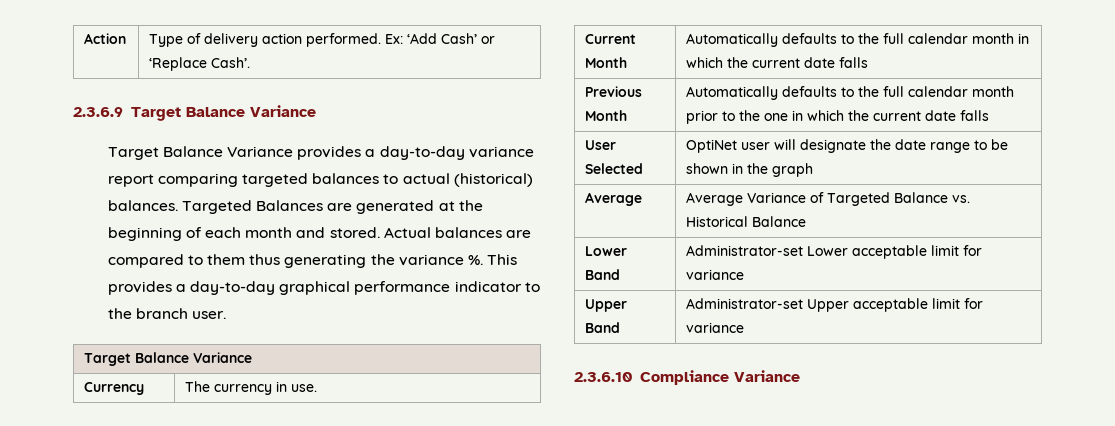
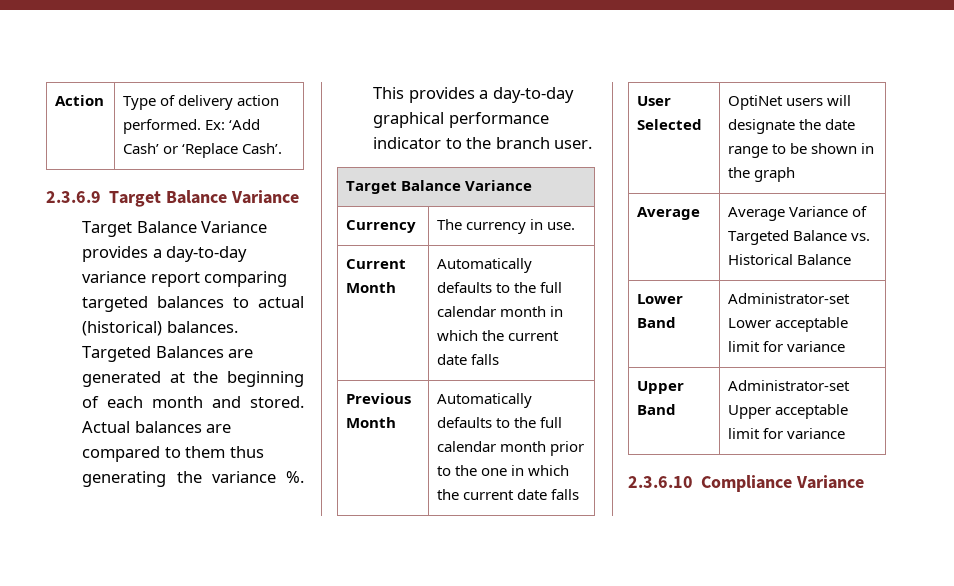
- User Selected | OptiNet user will designate the date range to be shown in the graph
+ User Selected | OptiNet users will designate the date range to be shown in the graph

